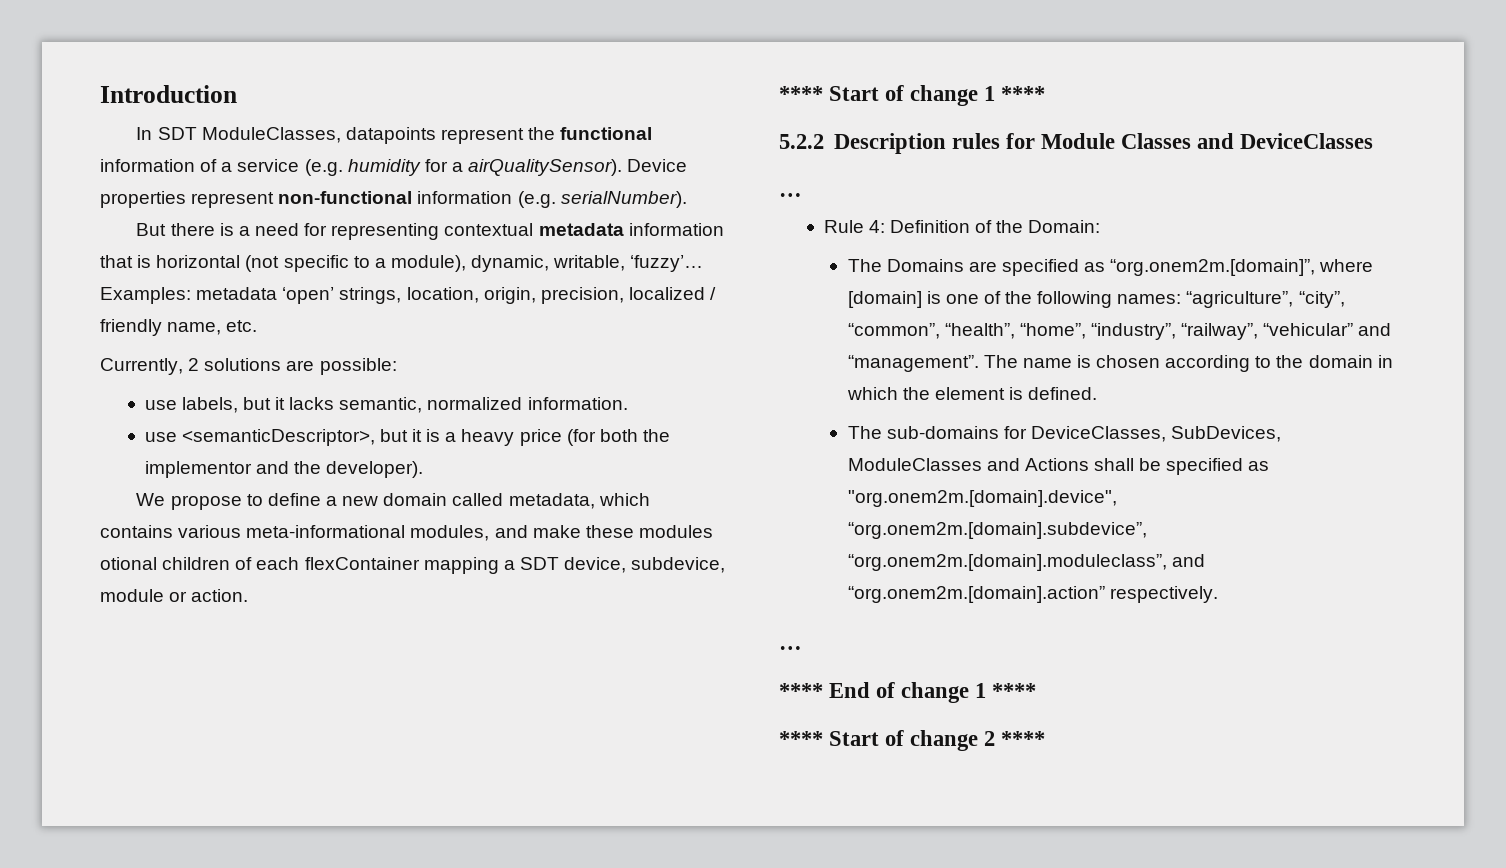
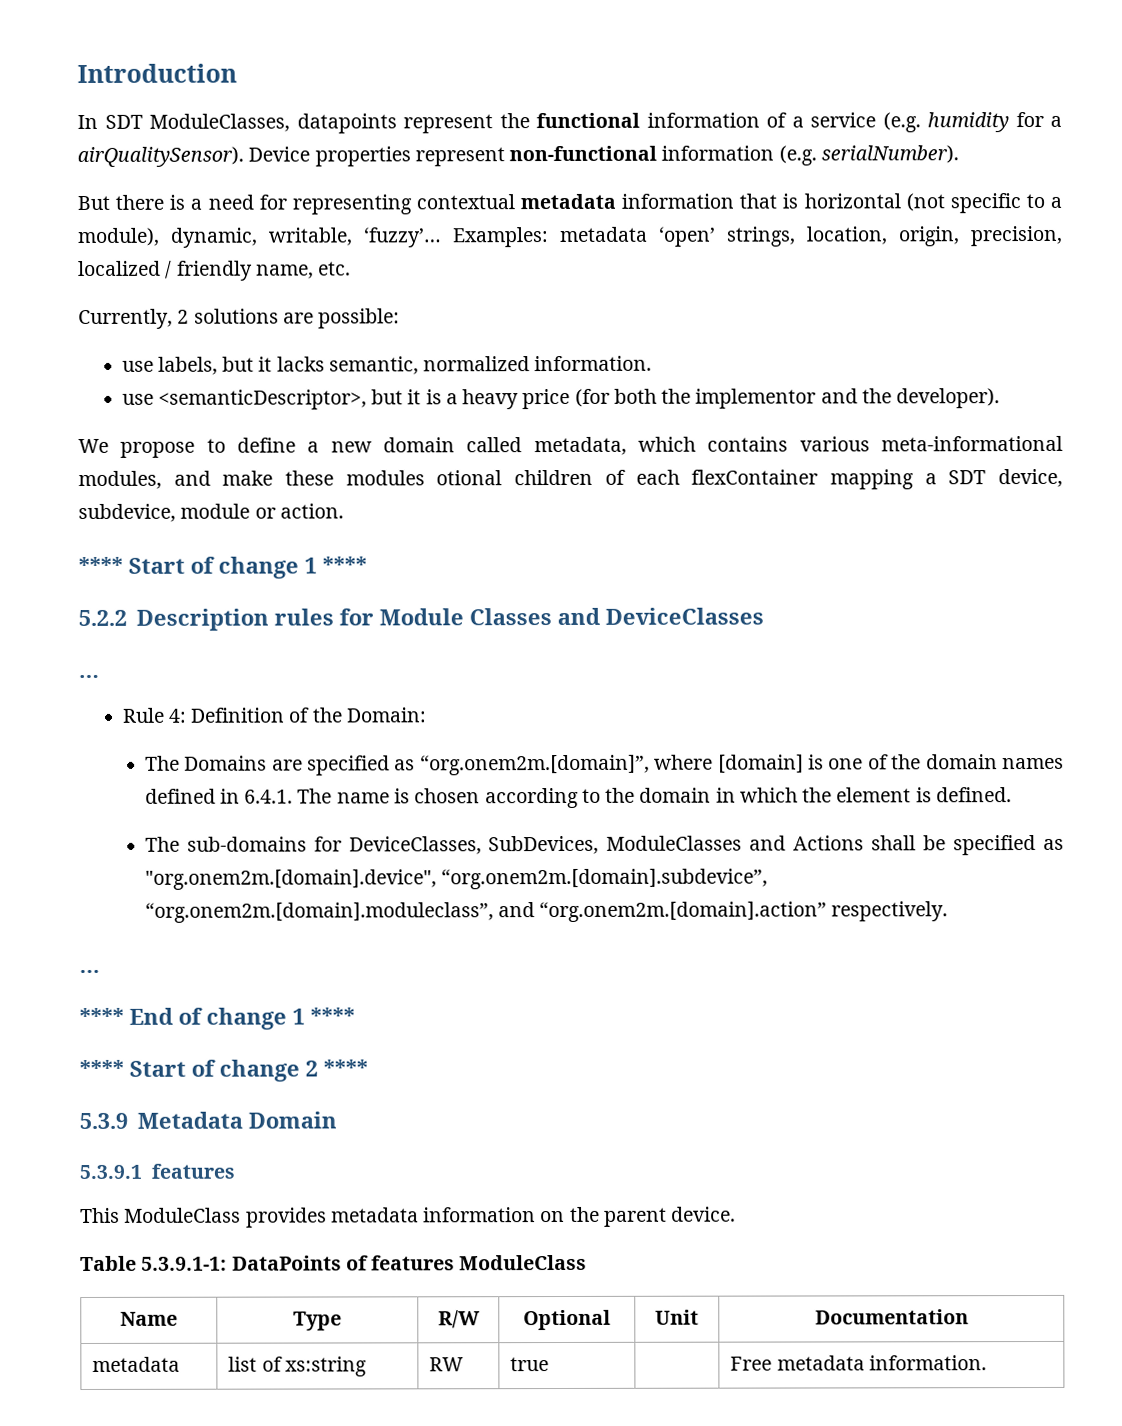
- The Domains are specified as “org.onem2m.[domain]”, where [domain] is one of the following names: “agriculture”, “city”, “common”, “health”, “home”, “industry”, “railway”, “vehicular” and “management”. The name is chosen according to the domain in which the element is defined.
+ The Domains are specified as “org.onem2m.[domain]”, where [domain] is one of the domain names defined in 6.4.1. The name is chosen according to the domain in which the element is defined.
+ 5.3.9 Metadata Domain
+ 5.3.9.1 features
+ This ModuleClass provides metadata information on the parent device.
+ Table 5.3.9.1-1: DataPoints of features ModuleClass
+ Name | Type | R/W | Optional | Unit | Documentation
+ metadata | list of xs:string | RW | true | | Free metadata information.

